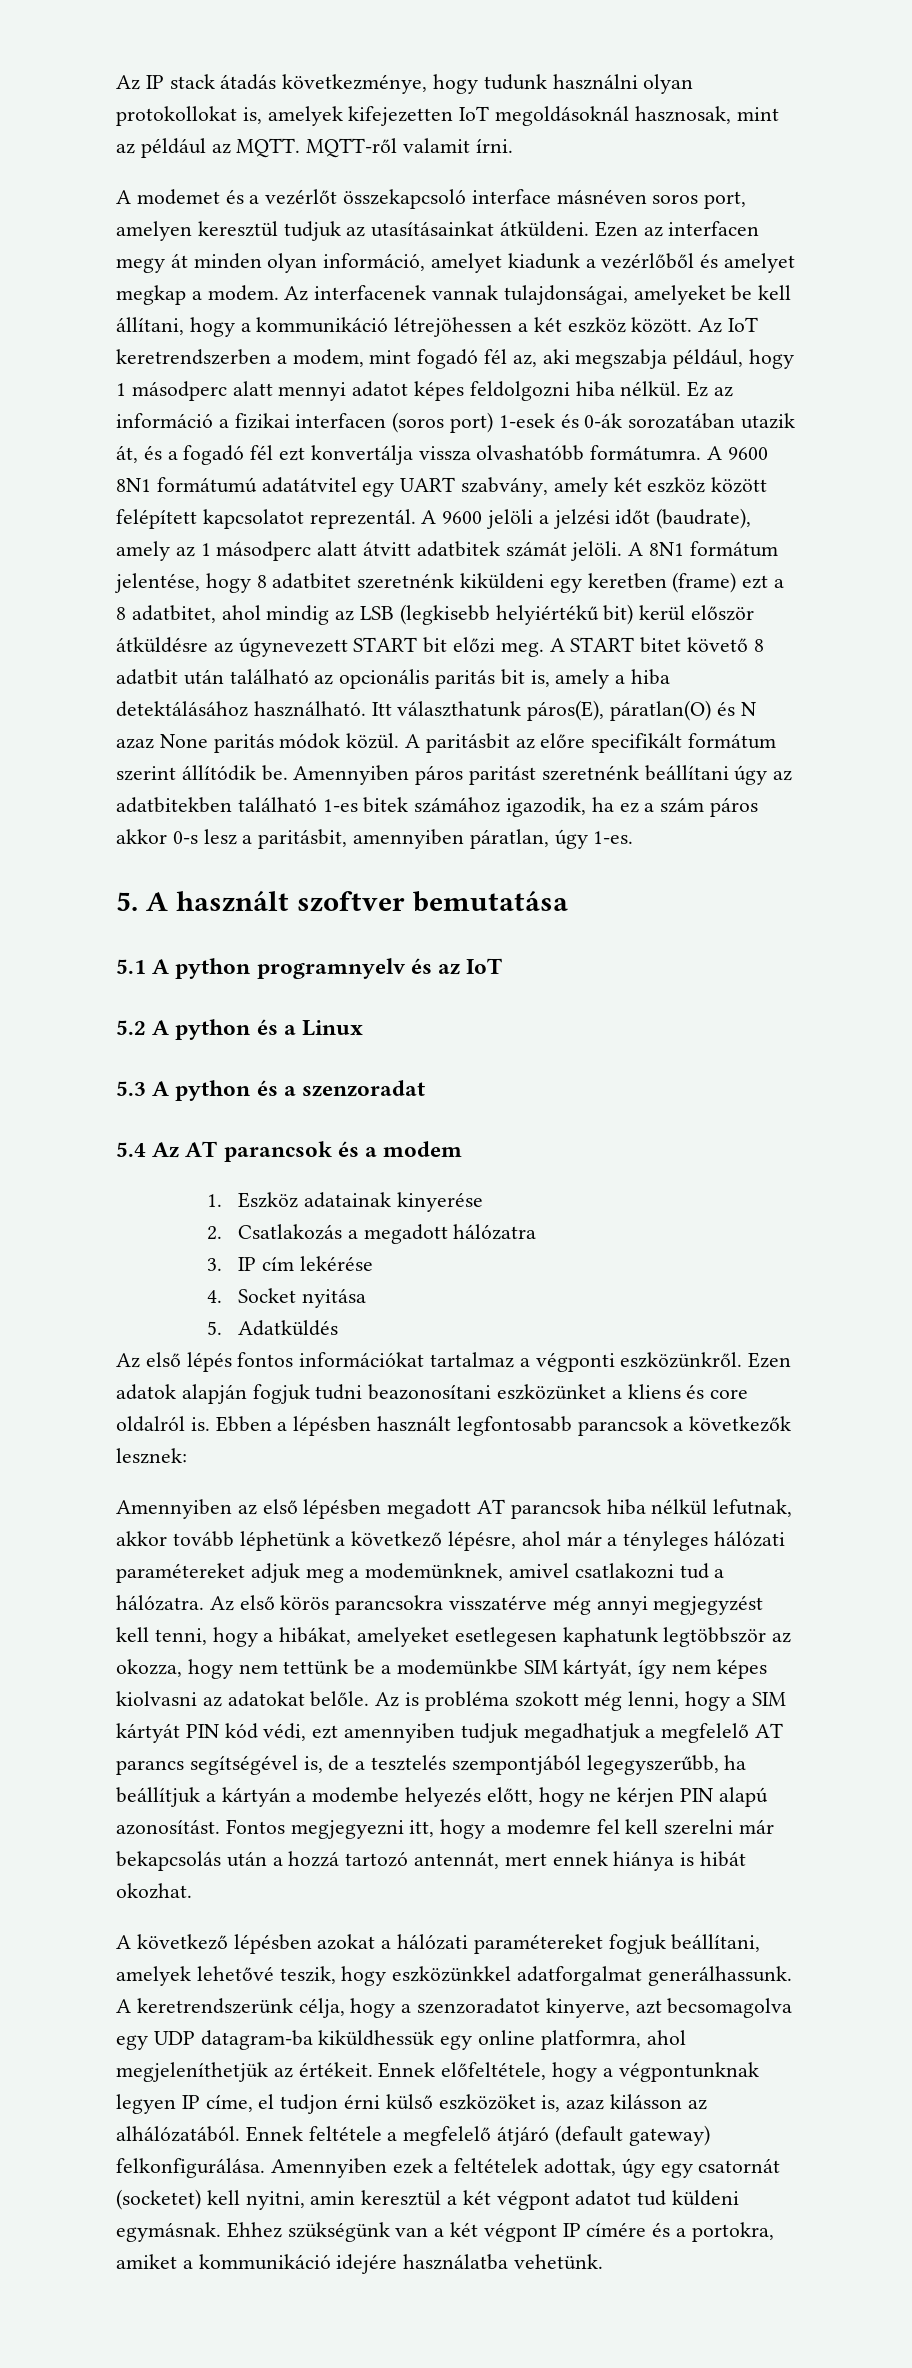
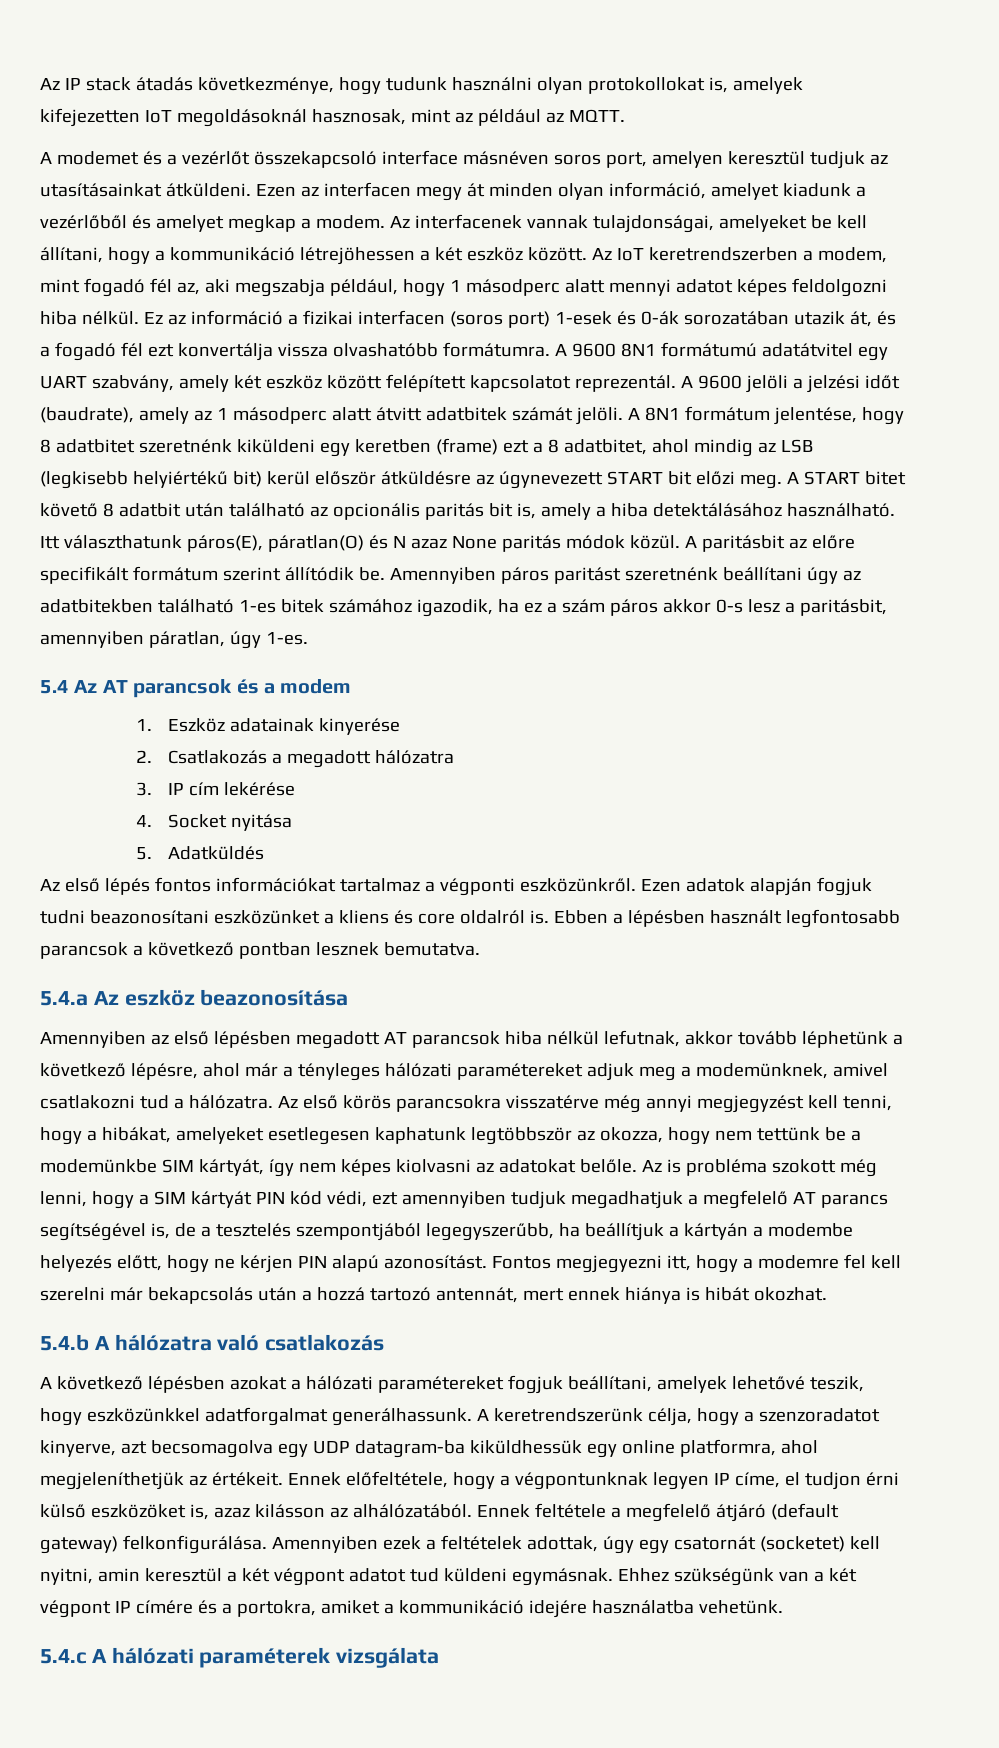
- MQTT-ről valamit írni.
- 5. A használt szoftver bemutatása
- 5.1 A python programnyelv és az IoT
- 5.2 A python és a Linux
- 5.3 A python és a szenzoradat
- Ebben a lépésben használt legfontosabb parancsok a következők lesznek:
+ Ebben a lépésben használt legfontosabb parancsok a következő pontban lesznek bemutatva.
+ 5.4.a Az eszköz beazonosítása
+ 5.4.b A hálózatra való csatlakozás
+ 5.4.c A hálózati paraméterek vizsgálata

